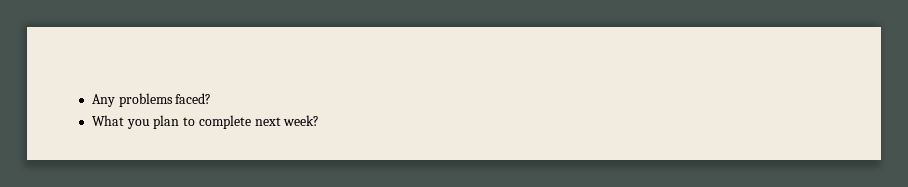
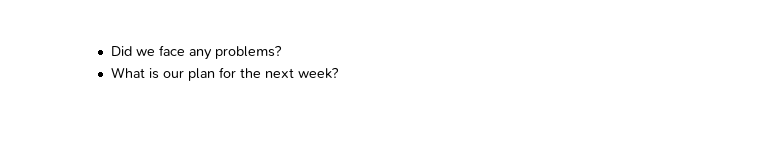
- Any problems faced?
- What you plan to complete next week?
+ Did we face any problems?
+ What is our plan for the next week?

